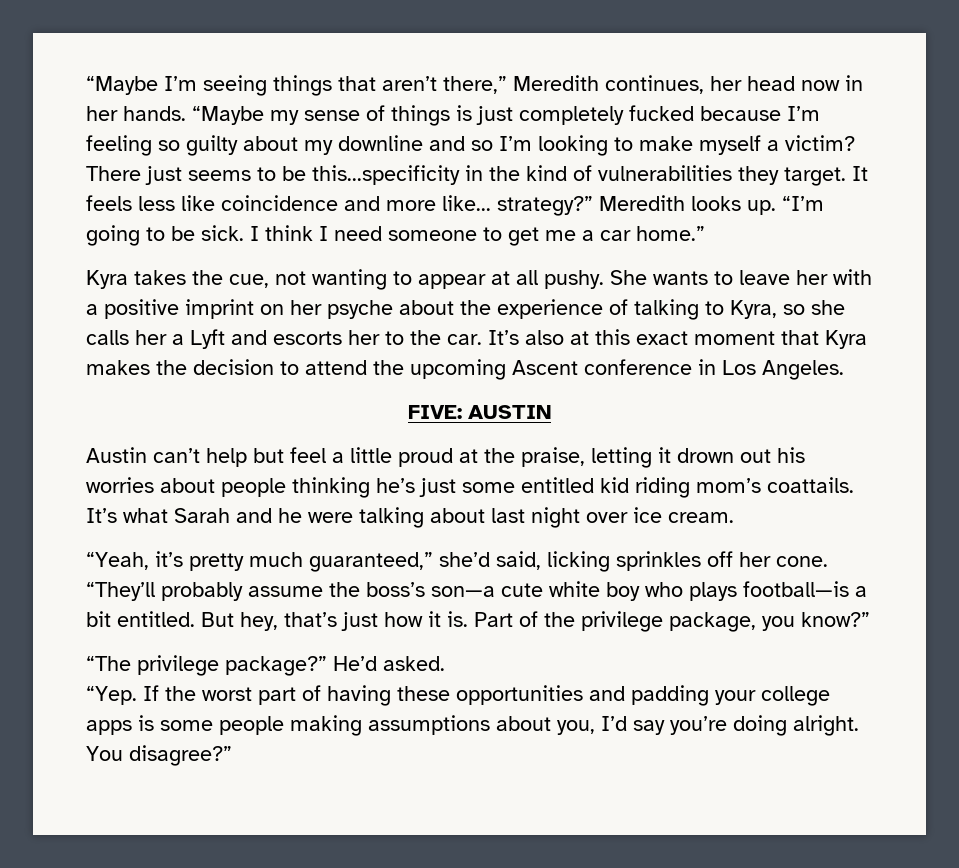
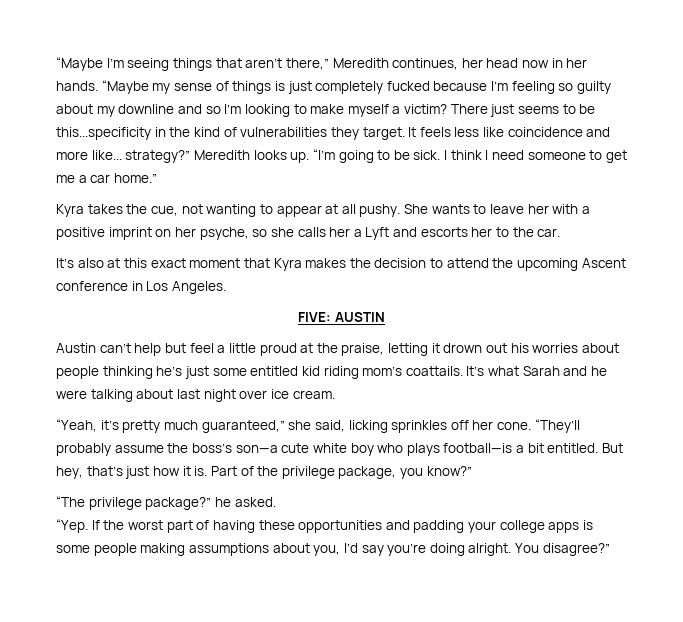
- She wants to leave her with a positive imprint on her psyche about the experience of talking to Kyra, so she calls her a Lyft and escorts her to the car. It’s also at this exact moment that Kyra makes the decision to attend the upcoming Ascent conference in Los Angeles.
+ She wants to leave her with a positive imprint on her psyche, so she calls her a Lyft and escorts her to the car.
+ It’s also at this exact moment that Kyra makes the decision to attend the upcoming Ascent conference in Los Angeles.
- “Yeah, it’s pretty much guaranteed,” she’d said, licking sprinkles off her cone.
+ “Yeah, it’s pretty much guaranteed,” she said, licking sprinkles off her cone.
- “The privilege package?” He’d asked.
+ “The privilege package?” he asked.

